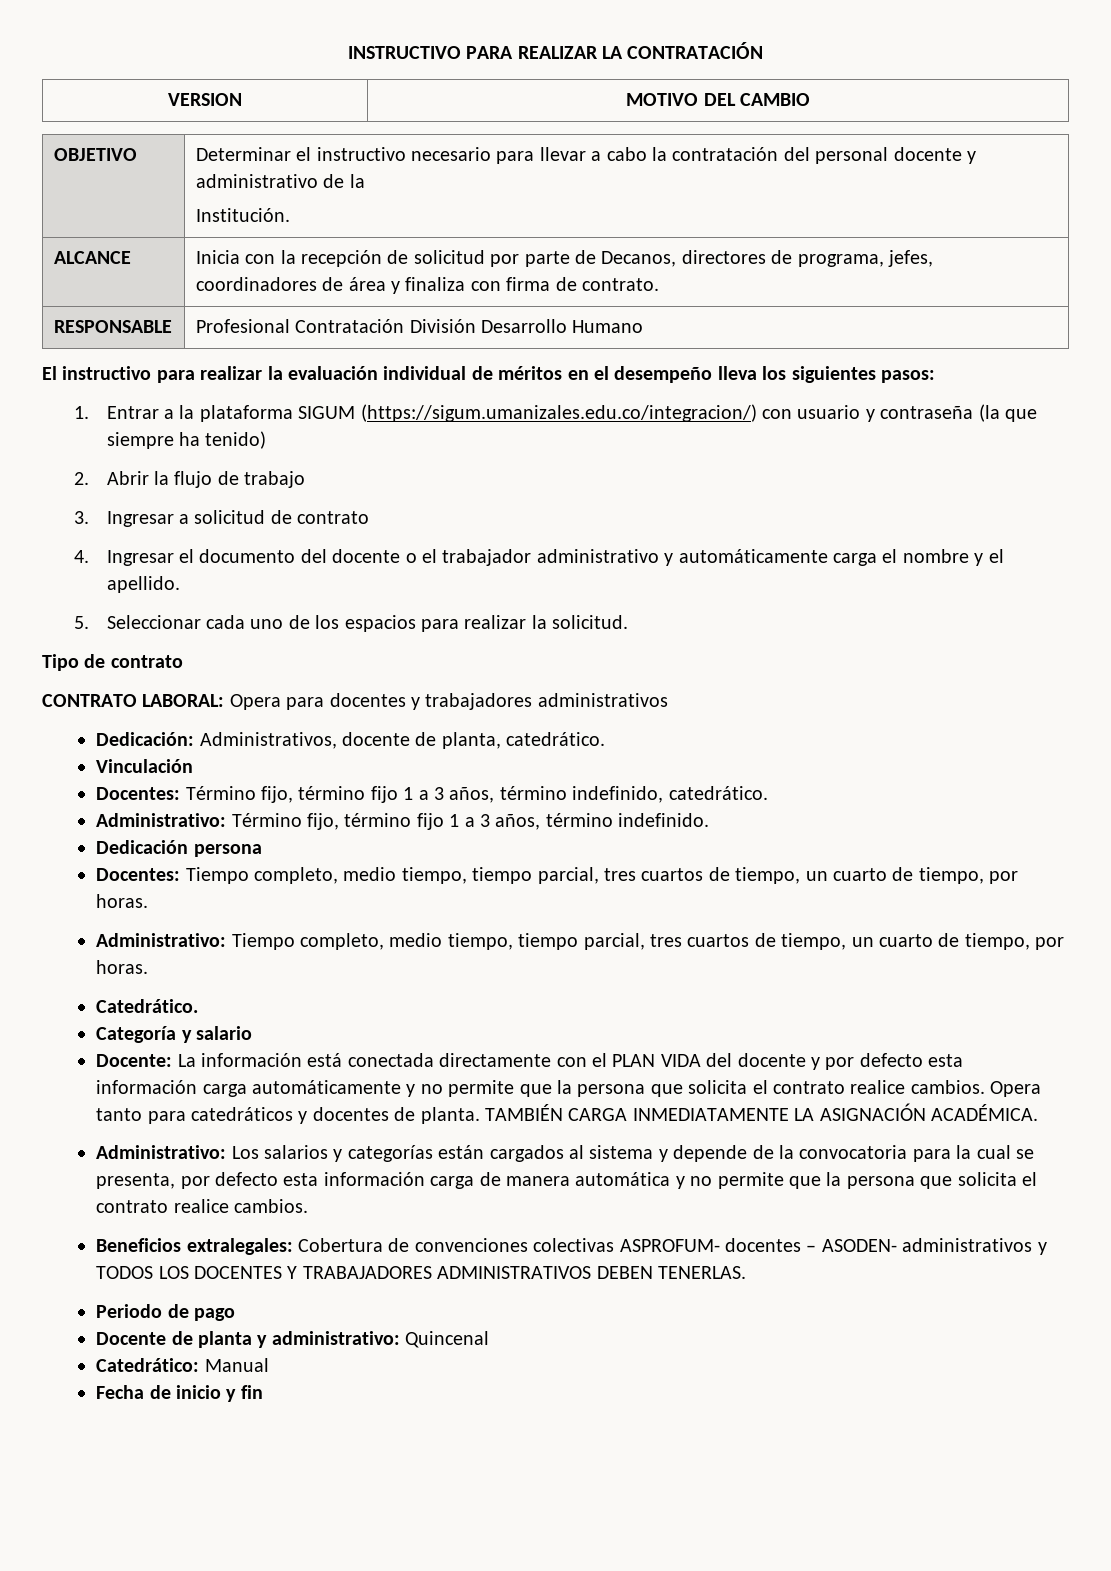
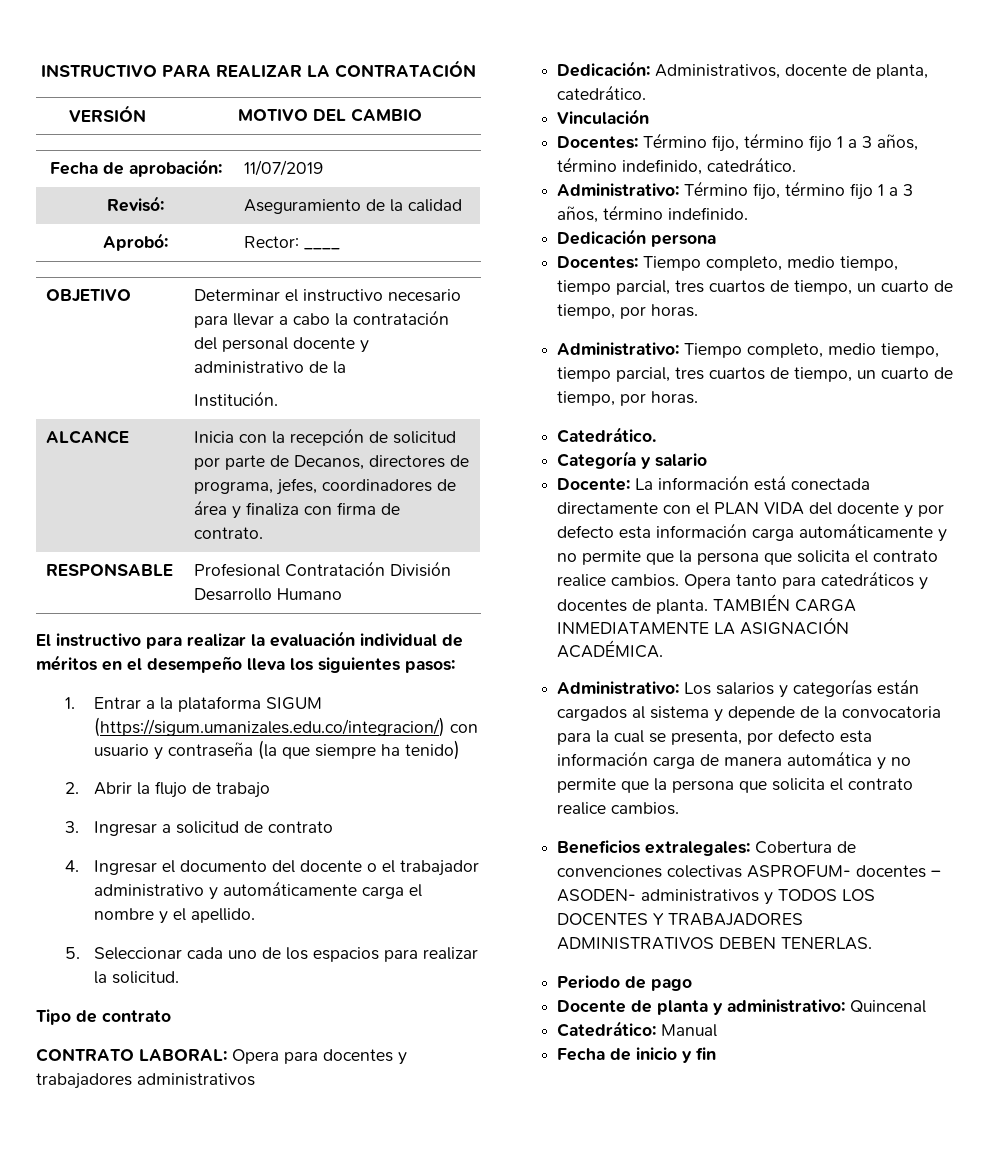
- VERSION | MOTIVO DEL CAMBIO
+ VERSIÓN | MOTIVO DEL CAMBIO
+ Fecha de aprobación: | 11/07/2019
+ Revisó: | Aseguramiento de la calidad
+ Aprobó: | Rector: ____

